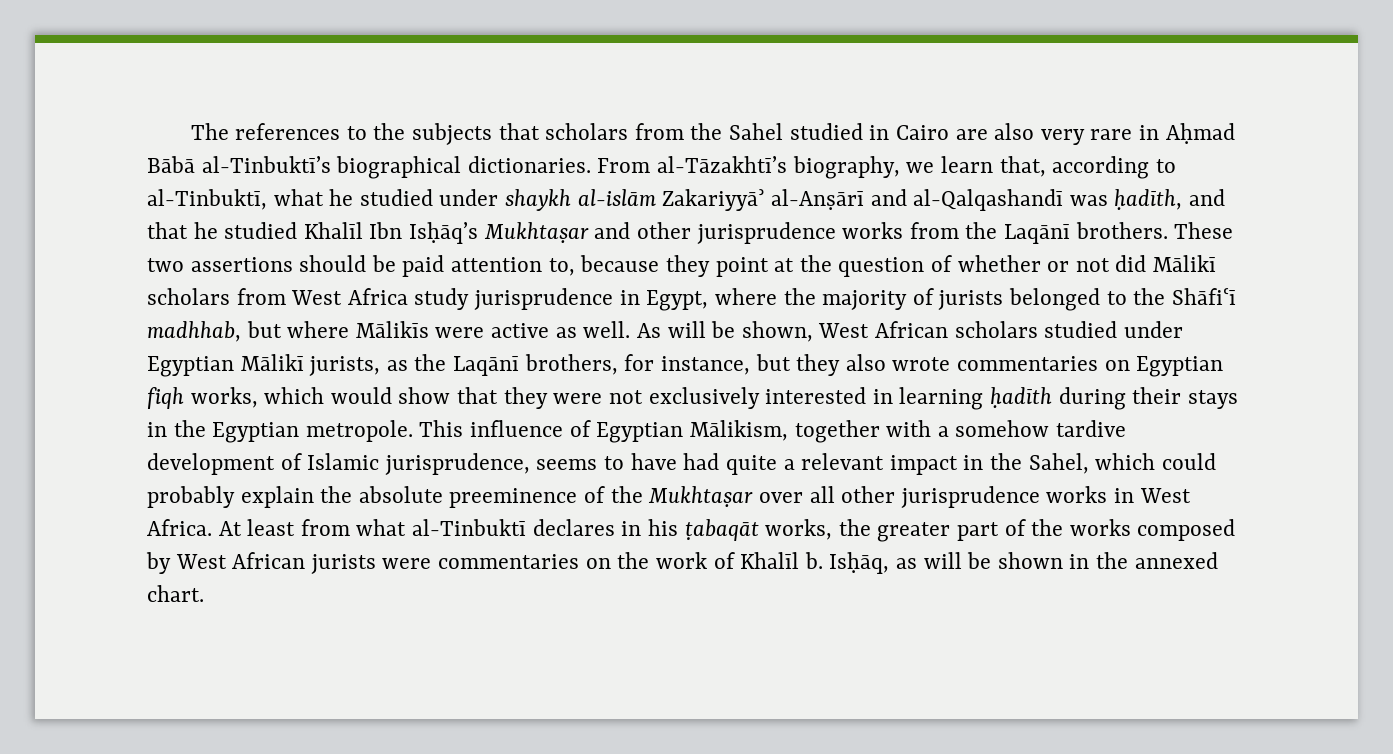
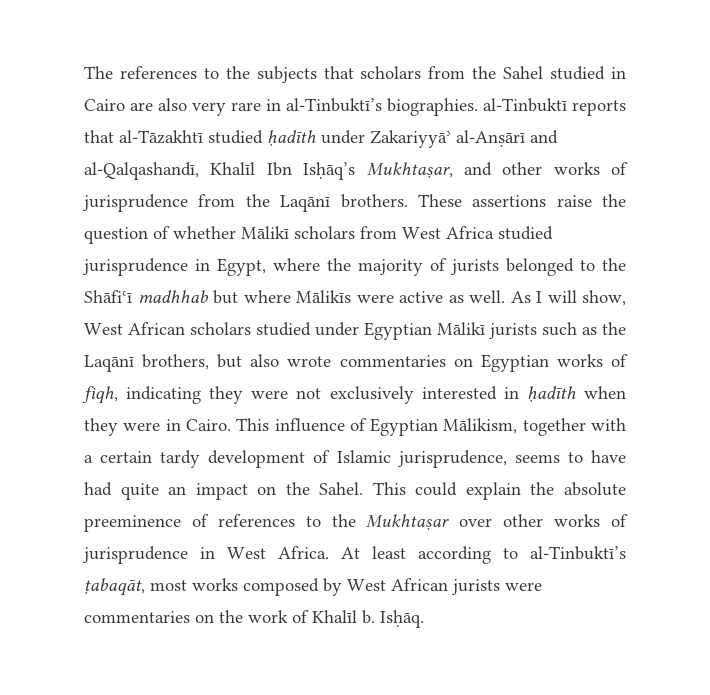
- The references to the subjects that scholars from the Sahel studied in Cairo are also very rare in Aḥmad Bābā al-Tinbuktī’s biographical dictionaries. From al-Tāzakhtī’s biography, we learn that, according to al-Tinbuktī, what he studied under shaykh al-islām Zakariyyāʾ al-Anṣārī and al-Qalqashandī was ḥadīth, and that he studied Khalīl Ibn Isḥāq’s Mukhtaṣar and other jurisprudence works from the Laqānī brothers.
+ The references to the subjects that scholars from the Sahel studied in Cairo are also very rare in al-Tinbuktī’s biographies. al-Tinbuktī reports that al-Tāzakhtī studied ḥadīth under Zakariyyāʾ al-Anṣārī and al-Qalqashandī, Khalīl Ibn Isḥāq’s Mukhtaṣar, and other works of jurisprudence from the Laqānī brothers.
- These two assertions should be paid attention to, because they point at the question of whether or not did Mālikī scholars from West Africa study jurisprudence in Egypt, where the majority of jurists belonged to the Shāfiʿī madhhab, but where Mālikīs were active as well.
+ These assertions raise the question of whether Mālikī scholars from West Africa studied jurisprudence in Egypt, where the majority of jurists belonged to the Shāfiʿī madhhab but where Mālikīs were active as well.
- As will be shown, West African scholars studied under Egyptian Mālikī jurists, as the Laqānī brothers, for instance, but they also wrote commentaries on Egyptian fiqh works, which would show that they were not exclusively interested in learning ḥadīth during their stays in the Egyptian metropole.
+ As I will show, West African scholars studied under Egyptian Mālikī jurists such as the Laqānī brothers, but also wrote commentaries on Egyptian works of fiqh, indicating they were not exclusively interested in ḥadīth when they were in Cairo.
- This influence of Egyptian Mālikism, together with a somehow tardive development of Islamic jurisprudence, seems to have had quite a relevant impact in the Sahel, which could probably explain the absolute preeminence of the Mukhtaṣar over all other jurisprudence works in West Africa.
+ This influence of Egyptian Mālikism, together with a certain tardy development of Islamic jurisprudence, seems to have had quite an impact on the Sahel. This could explain the absolute preeminence of references to the Mukhtaṣar over other works of jurisprudence in West Africa.
- At least from what al-Tinbuktī declares in his ṭabaqāt works, the greater part of the works composed by West African jurists were commentaries on the work of Khalīl b.
+ At least according to al-Tinbuktī’s ṭabaqāt, most works composed by West African jurists were commentaries on the work of Khalīl b.
- Isḥāq, as will be shown in the annexed chart.
+ Isḥāq.

